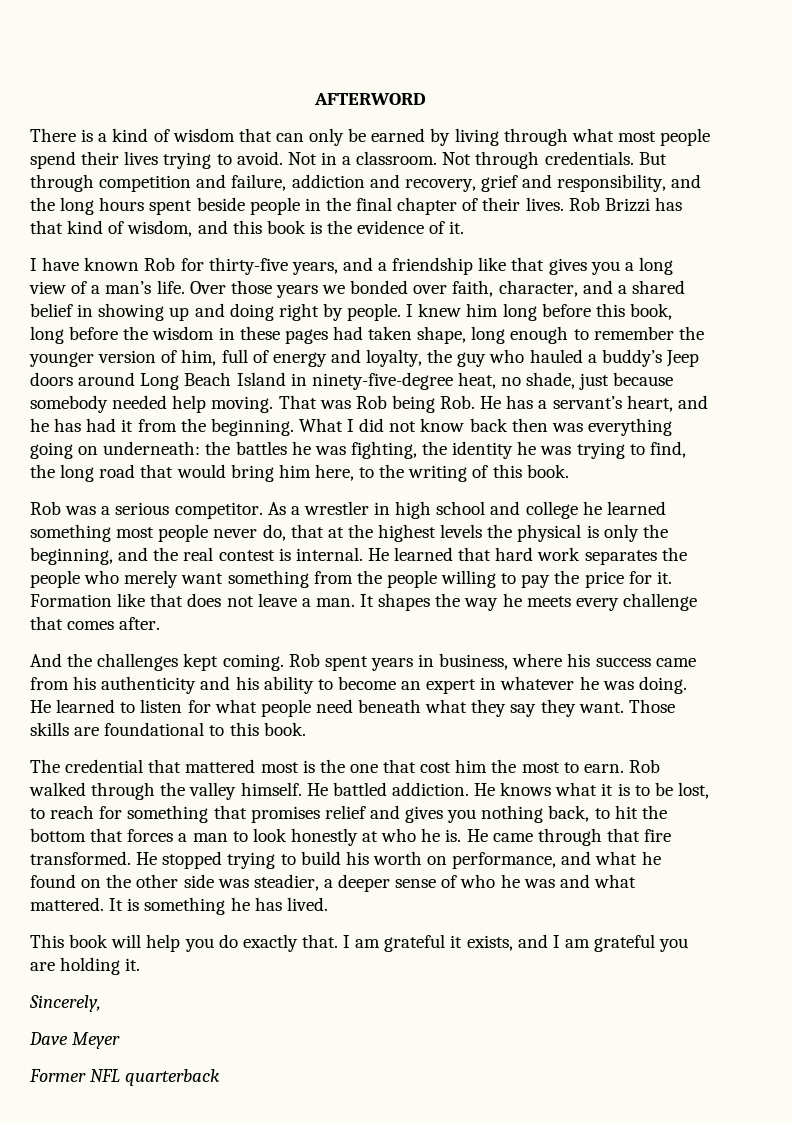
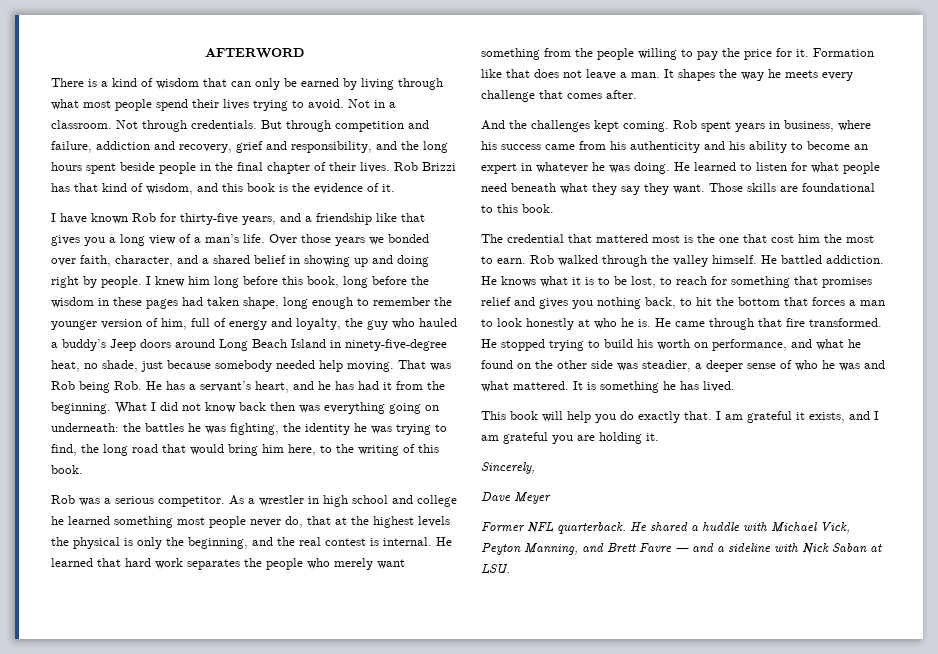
- Former NFL quarterback
+ Former NFL quarterback. He shared a huddle with Michael Vick, Peyton Manning, and Brett Favre — and a sideline with Nick Saban at LSU.

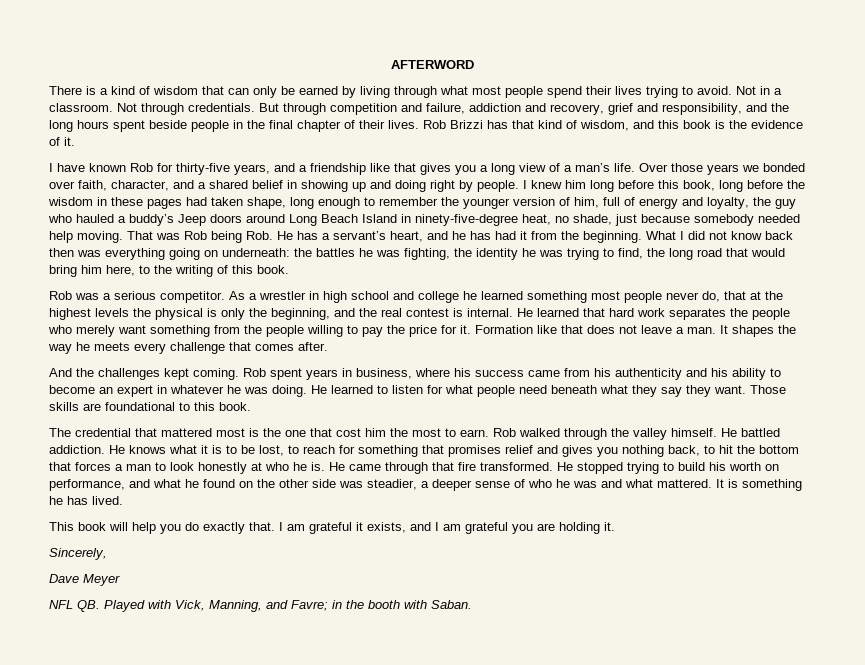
- Former NFL quarterback. He shared a huddle with Michael Vick, Peyton Manning, and Brett Favre — and a sideline with Nick Saban at LSU.
+ NFL QB. Played with Vick, Manning, and Favre; in the booth with Saban.

